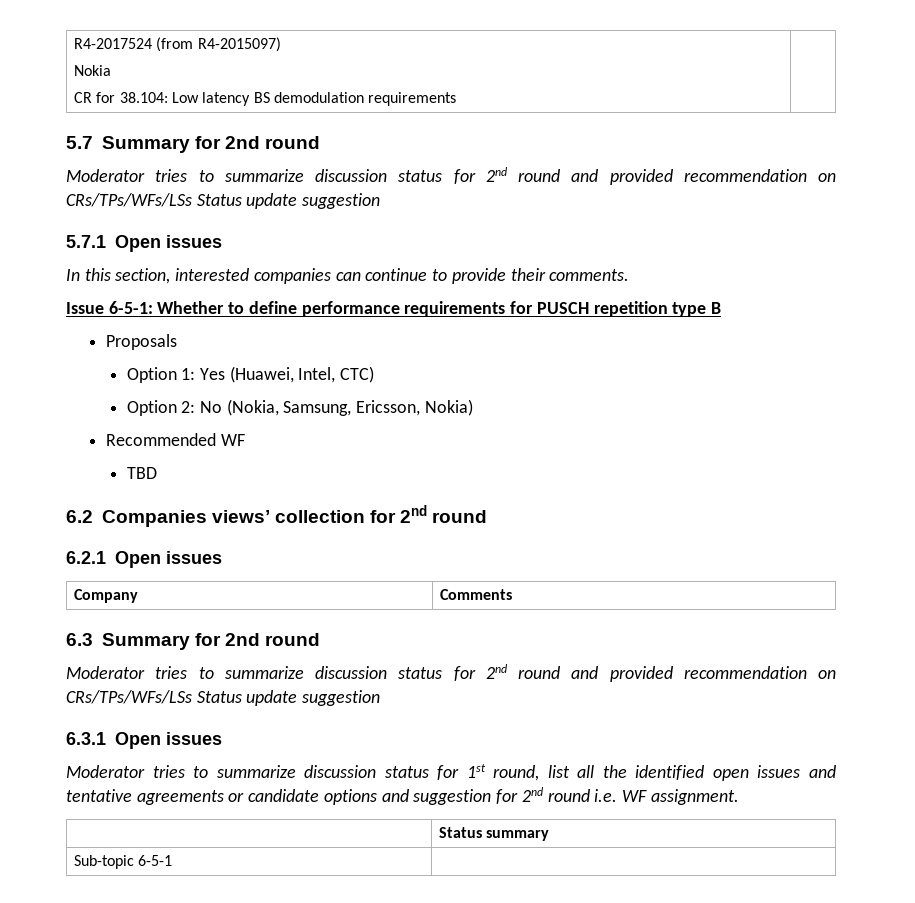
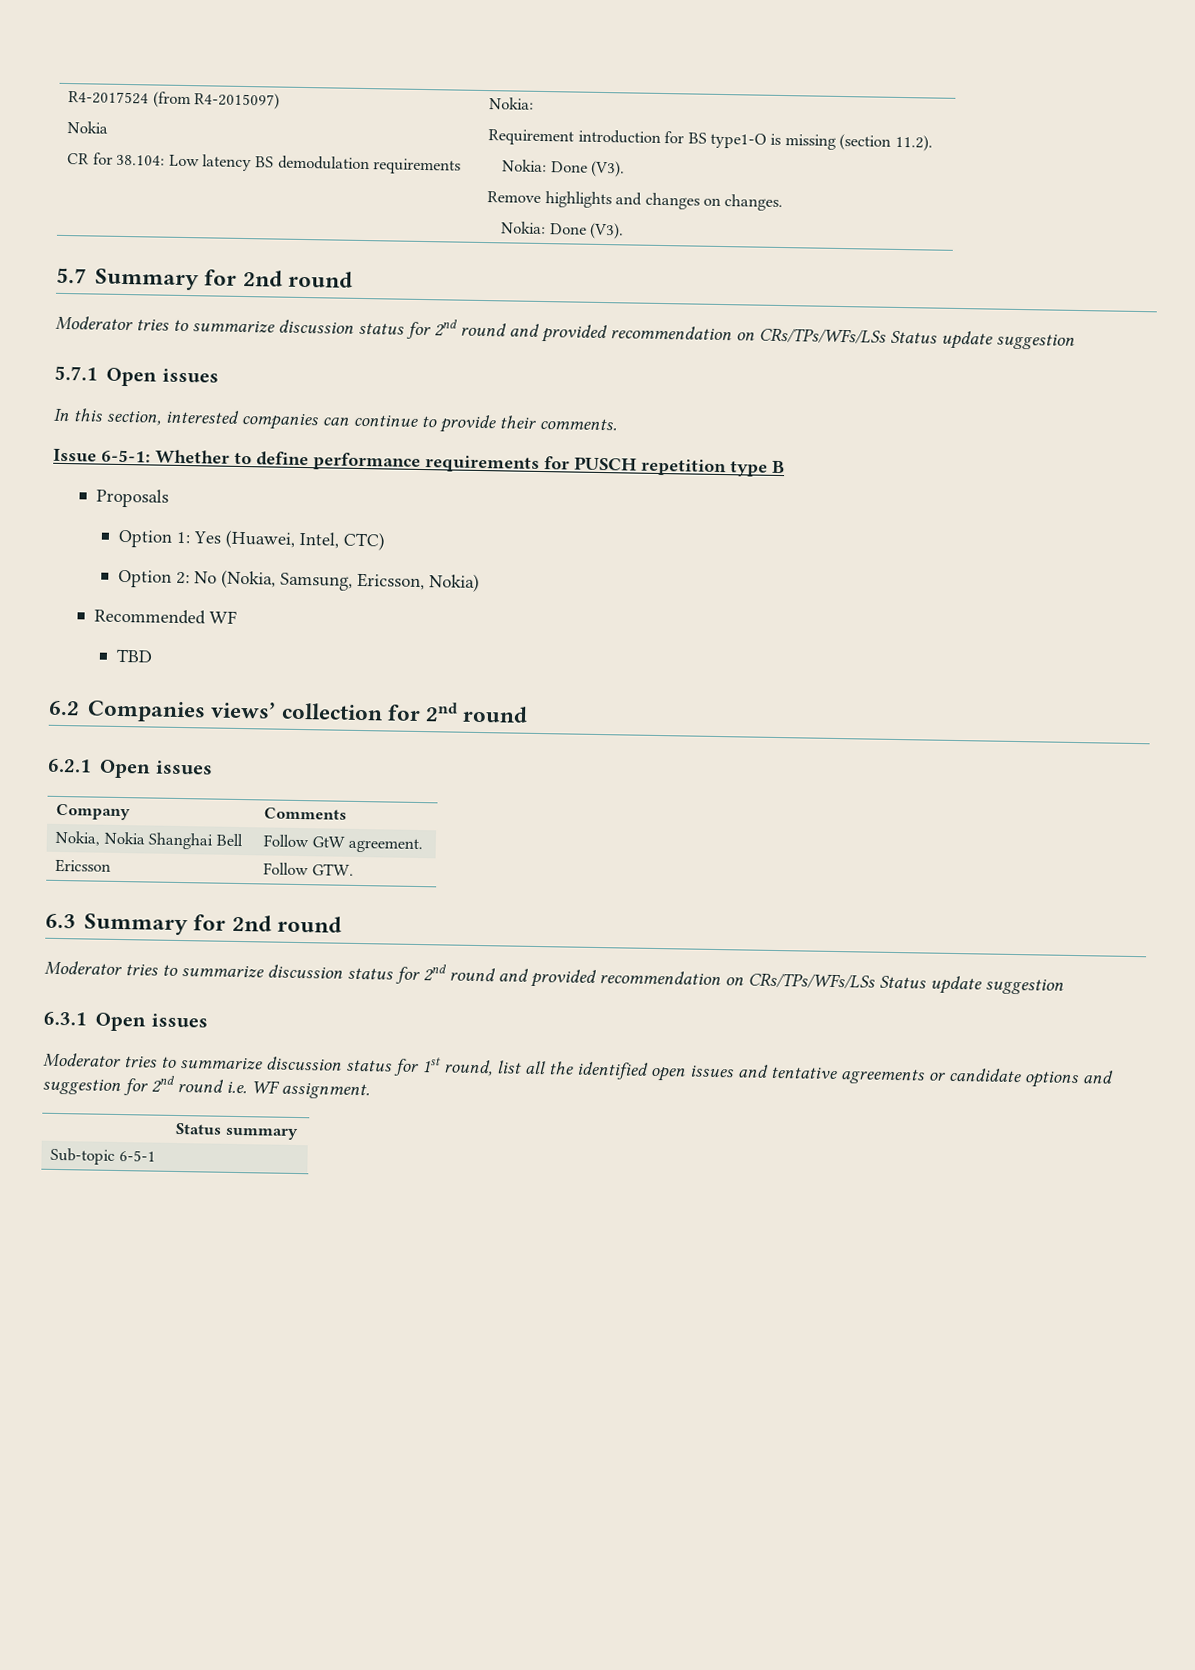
  R4-2017524 (from R4-2015097)
  Nokia
- CR for 38.104: Low latency BS demodulation requirements |
+ CR for 38.104: Low latency BS demodulation requirements | Nokia:
+ Requirement introduction for BS type1-O is missing (section 11.2).
+ Nokia: Done (V3).
+ Remove highlights and changes on changes.
+ Nokia: Done (V3).
+ Nokia, Nokia Shanghai Bell | Follow GtW agreement.
+ Ericsson | Follow GTW.

